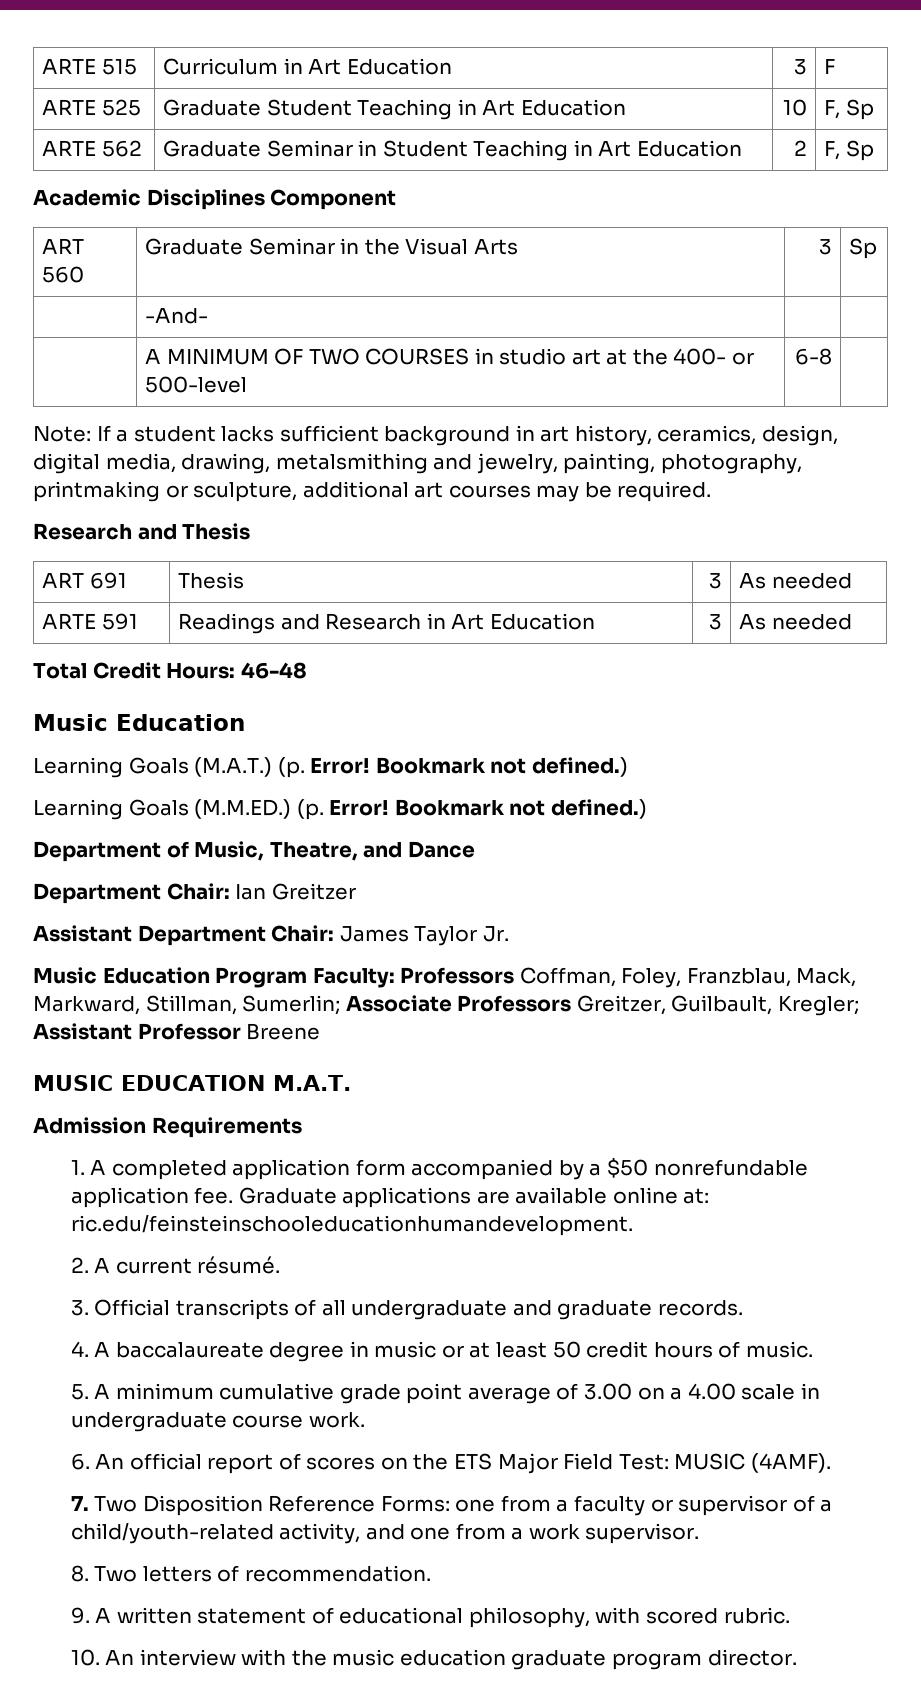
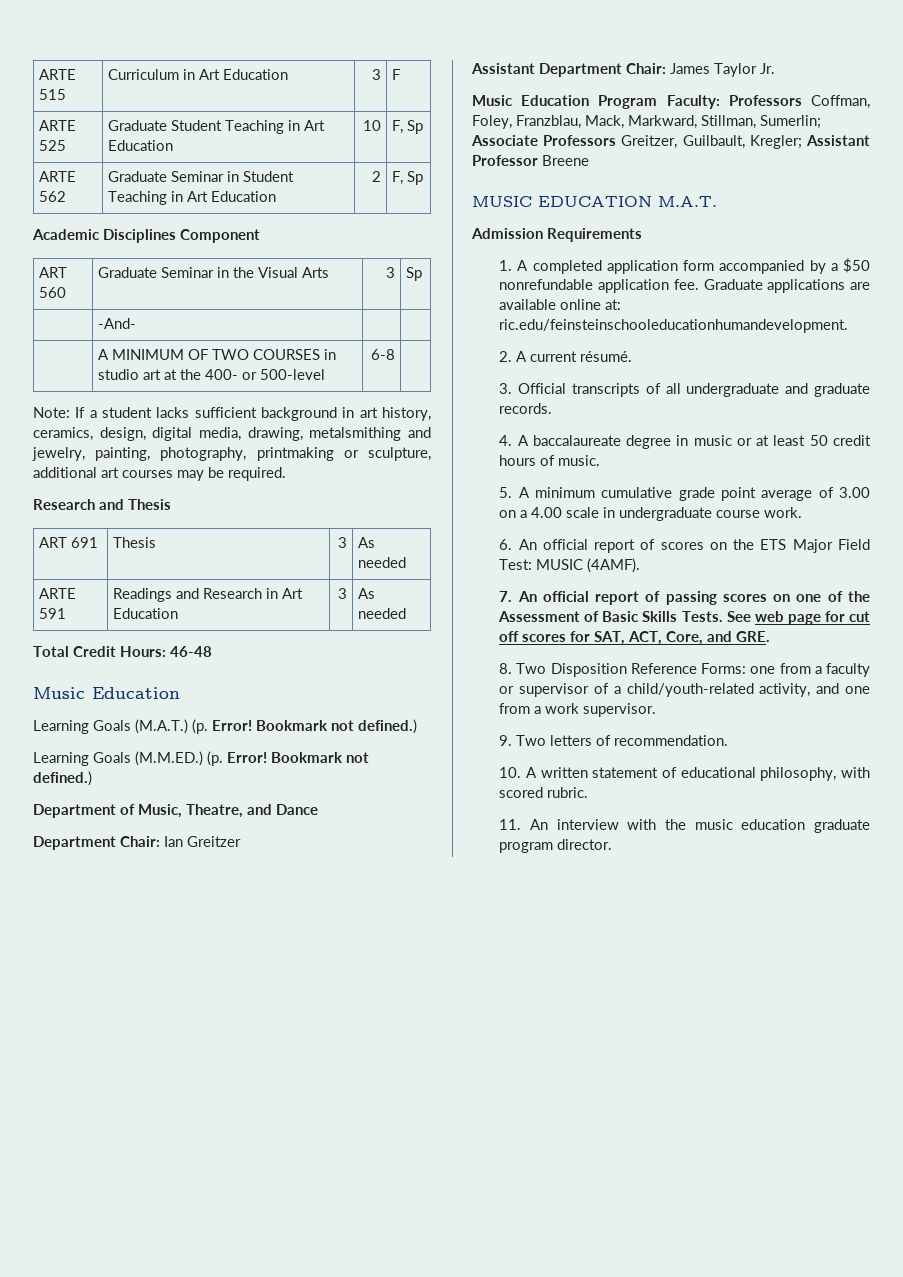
- 7. Two Disposition Reference Forms: one from a faculty or supervisor of a child/youth-related activity, and one from a work supervisor.
+ 7. An official report of passing scores on one of the Assessment of Basic Skills Tests. See web page for cut off scores for SAT, ACT, Core, and GRE.
+ 8. Two Disposition Reference Forms: one from a faculty or supervisor of a child/youth-related activity, and one from a work supervisor.
- 8. Two letters of recommendation.
+ 9. Two letters of recommendation.
- 9. A written statement of educational philosophy, with scored rubric.
+ 10. A written statement of educational philosophy, with scored rubric.
- 10. An interview with the music education graduate program director.
+ 11. An interview with the music education graduate program director.

